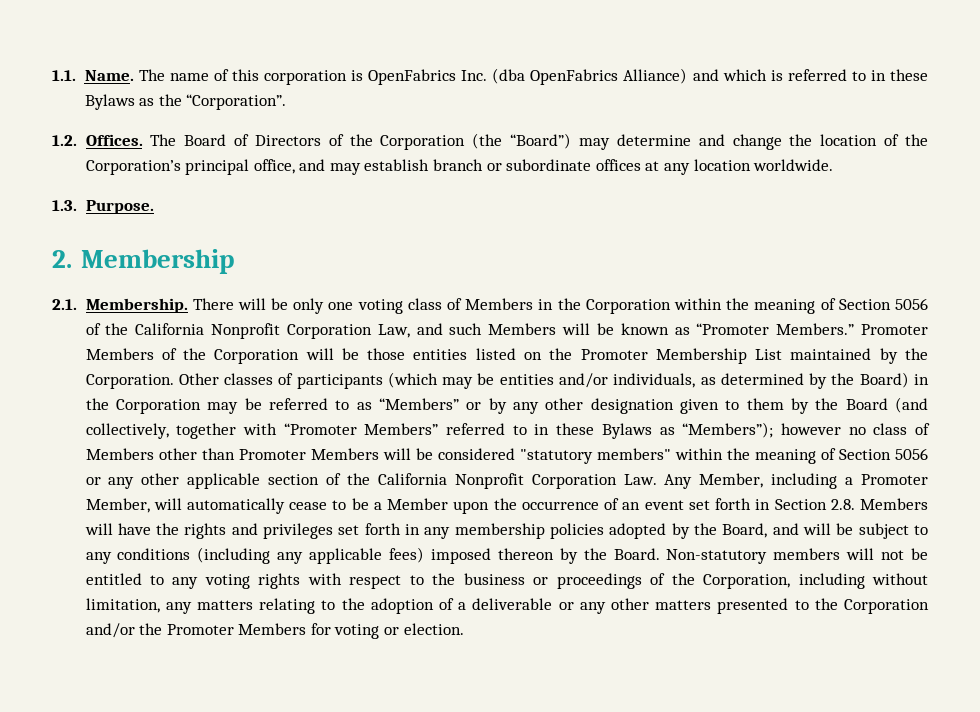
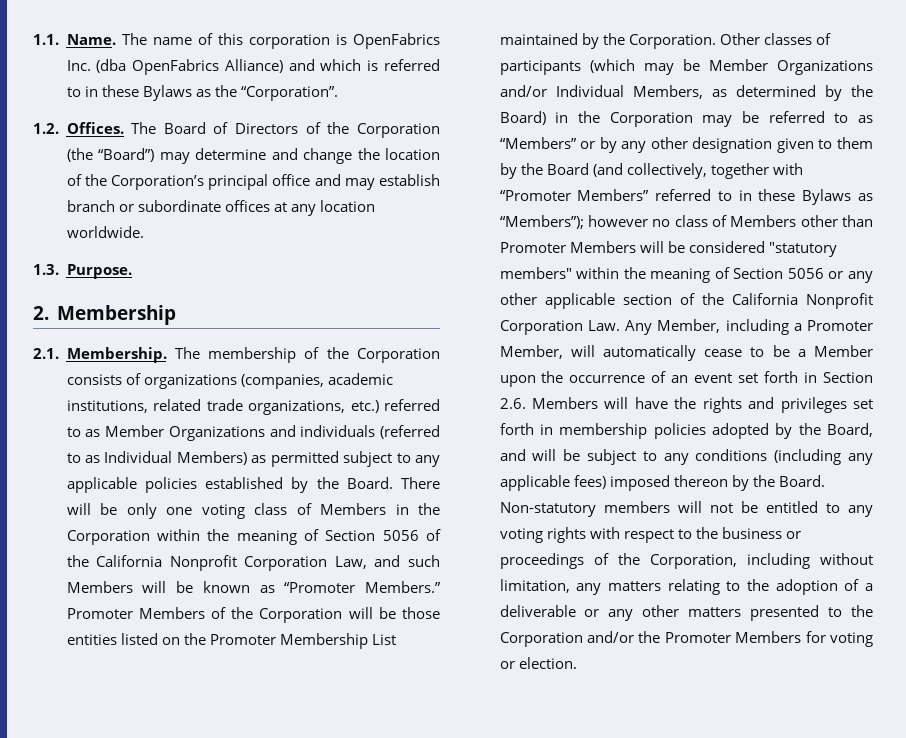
- The Board of Directors of the Corporation (the “Board”) may determine and change the location of the Corporation’s principal office, and may establish branch or subordinate offices at any location worldwide.
+ The Board of Directors of the Corporation (the “Board”) may determine and change the location of the Corporation’s principal office and may establish branch or subordinate offices at any location worldwide.
+ The membership of the Corporation consists of organizations (companies, academic institutions, related trade organizations, etc.) referred to as Member Organizations and individuals (referred to as Individual Members) as permitted subject to any applicable policies established by the Board.
- Other classes of participants (which may be entities and/or individuals, as determined by the Board) in the Corporation may be referred to as “Members” or by any other designation given to them by the Board (and collectively, together with “Promoter Members” referred to in these Bylaws as “Members”);
+ Other classes of participants (which may be Member Organizations and/or Individual Members, as determined by the Board) in the Corporation may be referred to as “Members” or by any other designation given to them by the Board (and collectively, together with “Promoter Members” referred to in these Bylaws as “Members”);
- however no class of Members other than Promoter Members will be considered "statutory members" within the meaning of Section 5056 or any other applicable section of the California Nonprofit Corporation Law. Any Member, including a Promoter Member, will automatically cease to be a Member upon the occurrence of an event set forth in Section 2.8. Members will have the rights and privileges set forth in any membership policies adopted by the Board, and will be subject to any conditions (including any applicable fees) imposed thereon by the Board.
+ however no class of Members other than Promoter Members will be considered "statutory members" within the meaning of Section 5056 or any other applicable section of the California Nonprofit Corporation Law. Any Member, including a Promoter Member, will automatically cease to be a Member upon the occurrence of an event set forth in Section 2.6. Members will have the rights and privileges set forth in membership policies adopted by the Board, and will be subject to any conditions (including any applicable fees) imposed thereon by the Board.

